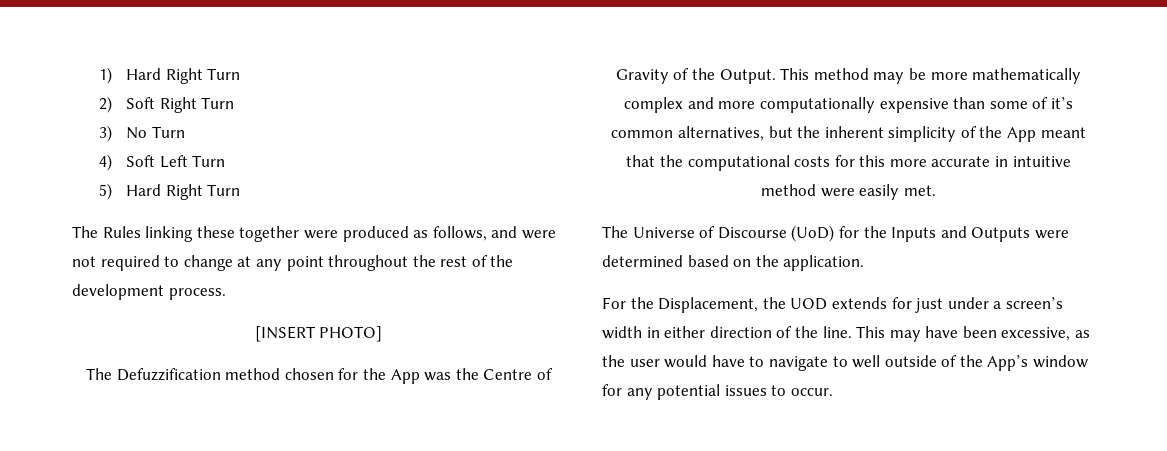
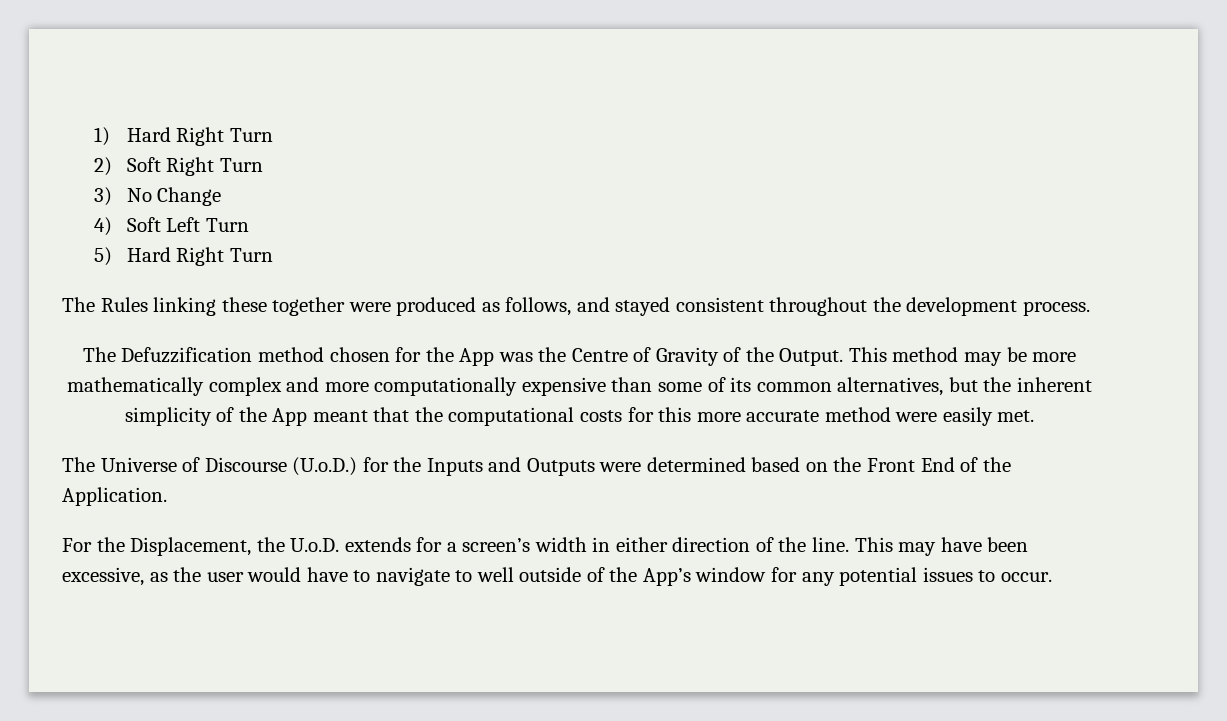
- 3) No Turn
+ 3) No Change
- The Rules linking these together were produced as follows, and were not required to change at any point throughout the rest of the development process.
+ The Rules linking these together were produced as follows, and stayed consistent throughout the development process.
- [INSERT PHOTO]
- This method may be more mathematically complex and more computationally expensive than some of it’s common alternatives, but the inherent simplicity of the App meant that the computational costs for this more accurate in intuitive method were easily met.
+ This method may be more mathematically complex and more computationally expensive than some of its common alternatives, but the inherent simplicity of the App meant that the computational costs for this more accurate method were easily met.
- The Universe of Discourse (UoD) for the Inputs and Outputs were determined based on the application.
+ The Universe of Discourse (U.o.D.) for the Inputs and Outputs were determined based on the Front End of the Application.
- For the Displacement, the UOD extends for just under a screen’s width in either direction of the line.
+ For the Displacement, the U.o.D. extends for a screen’s width in either direction of the line.

